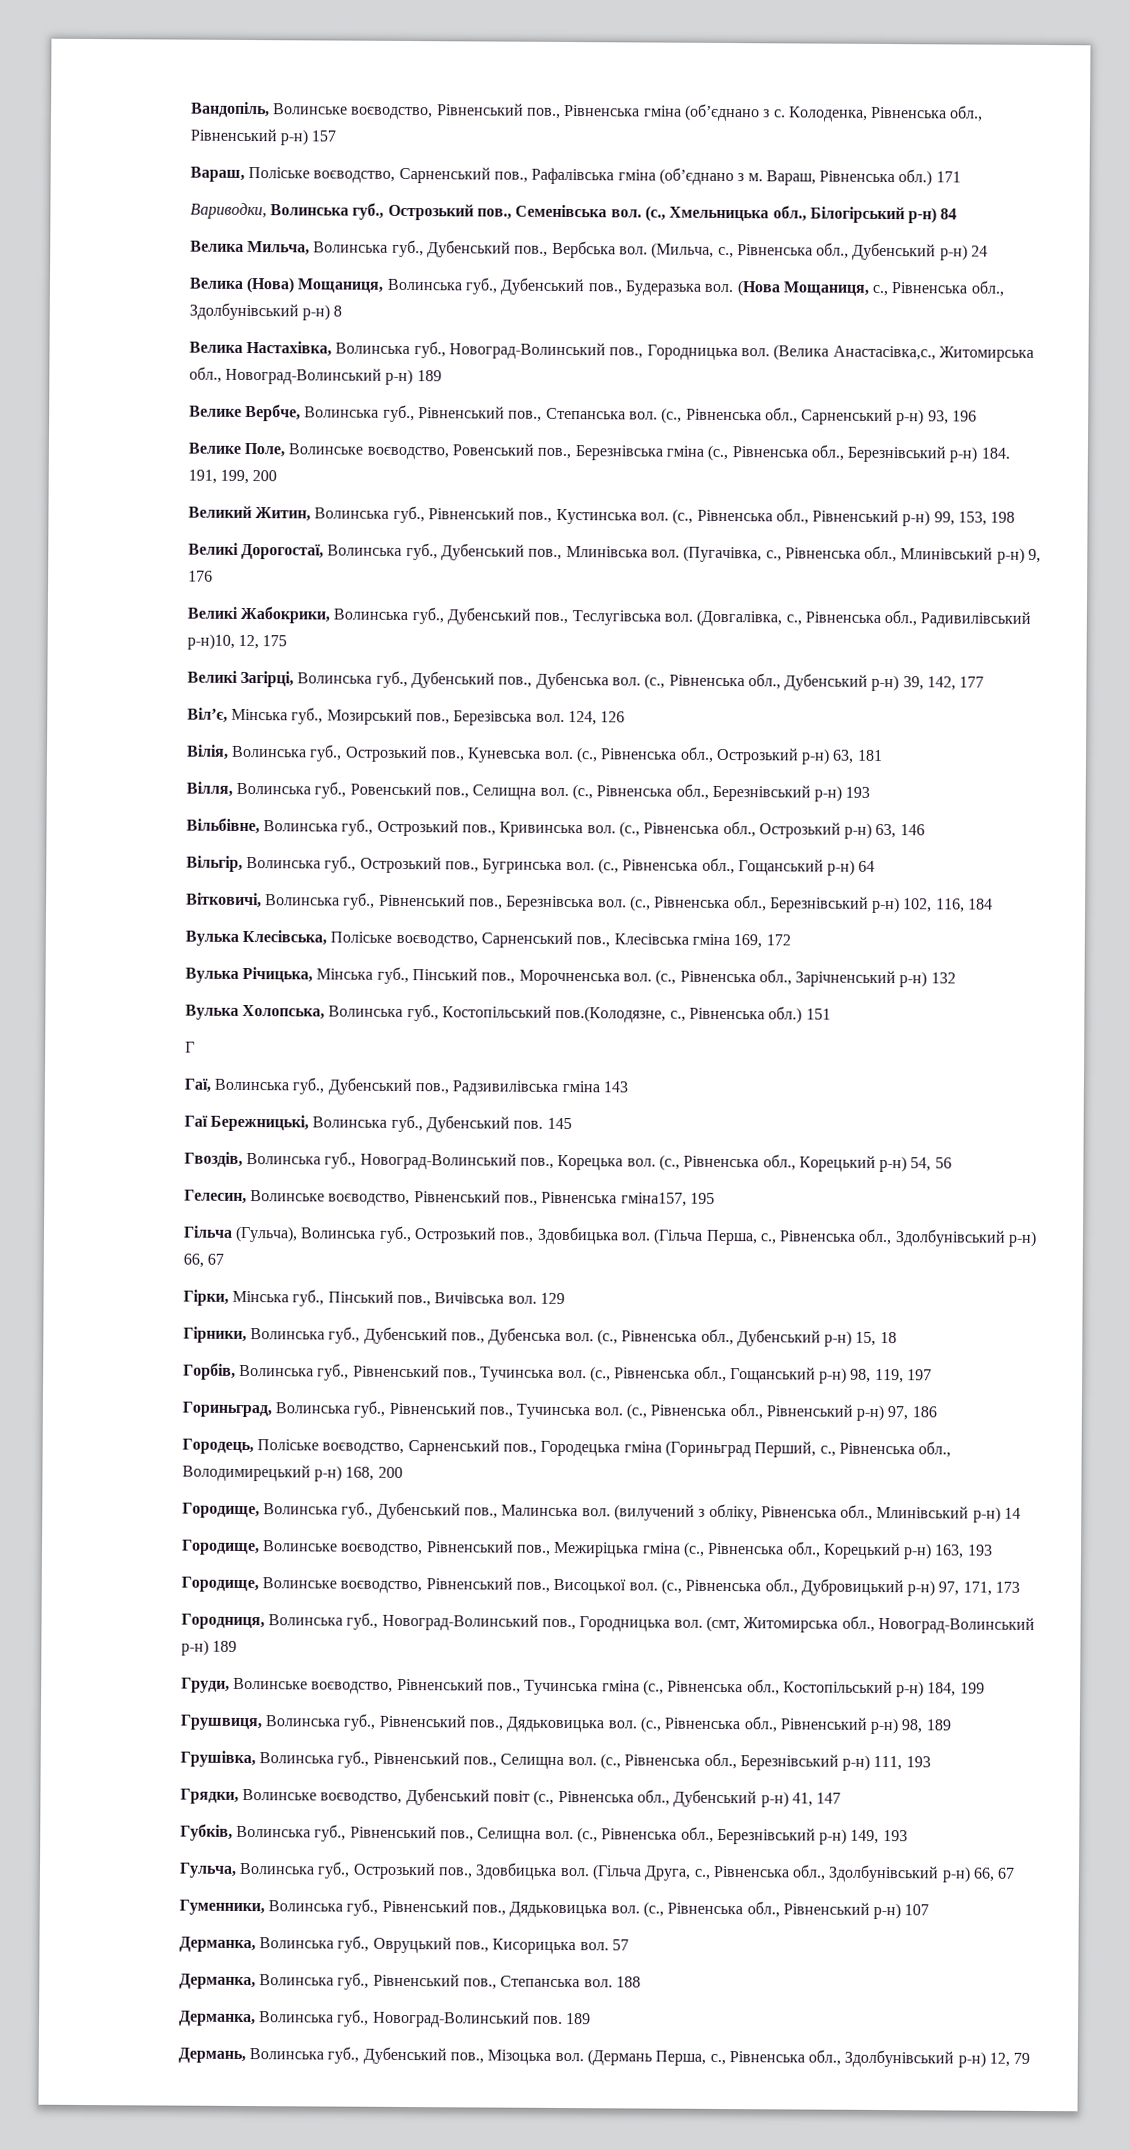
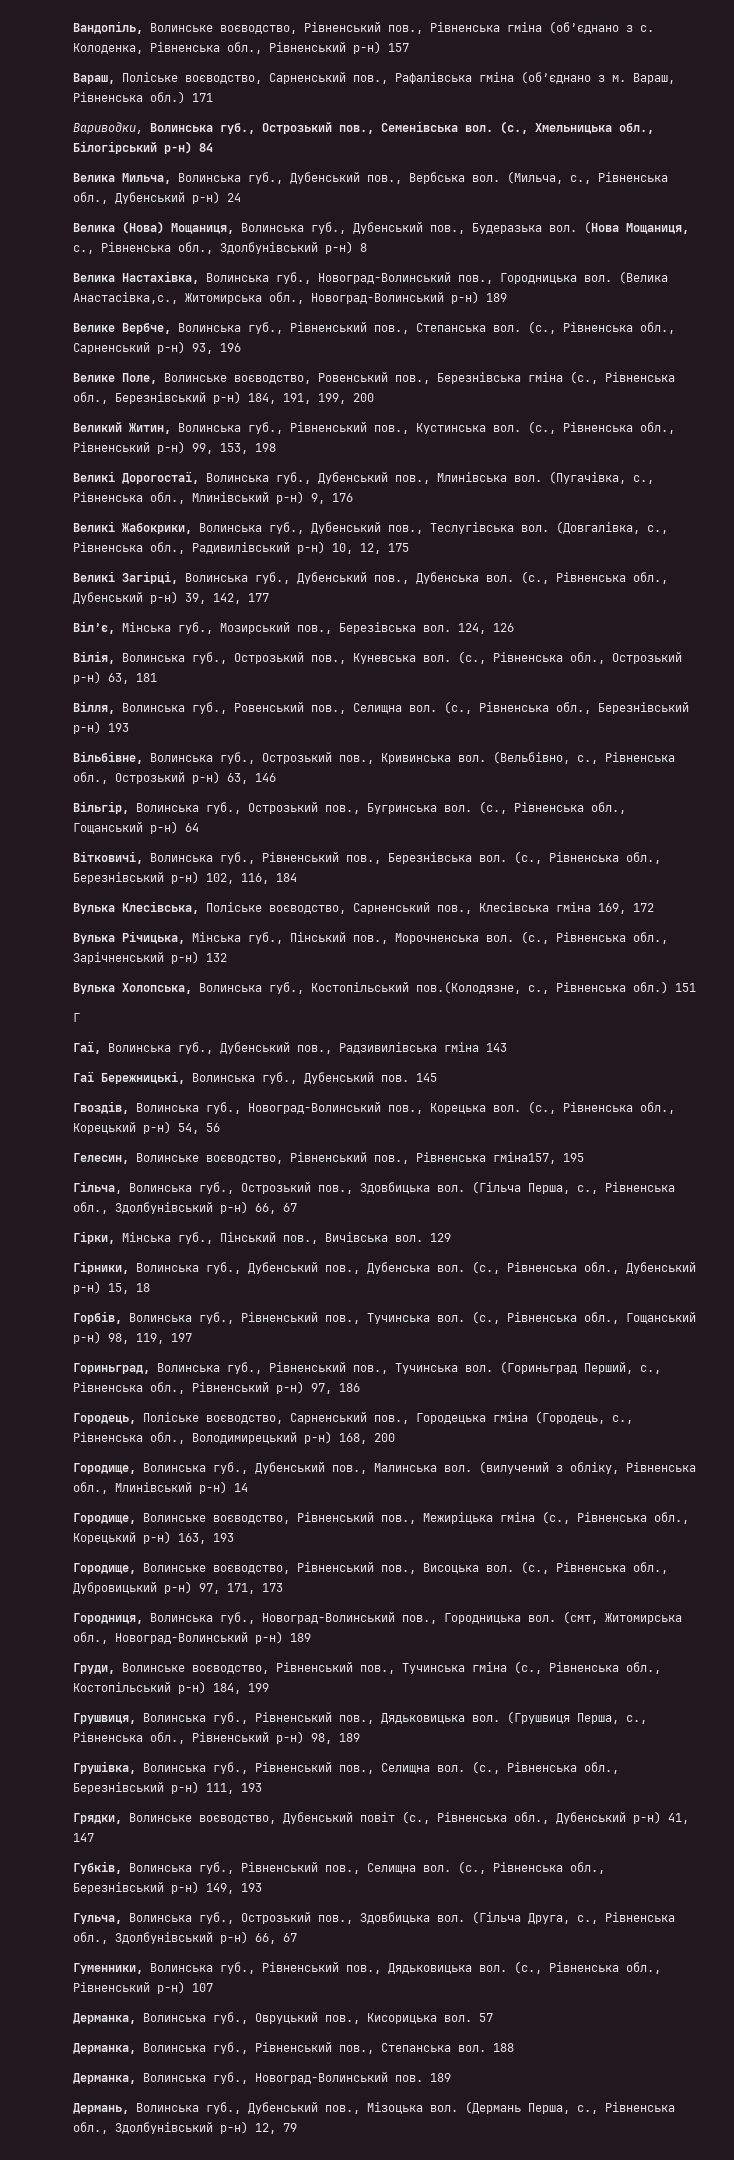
- Велике Поле, Волинське воєводство, Ровенський пов., Березнівська гміна (с., Рівненська обл., Березнівський р-н) 184. 191, 199, 200
+ Велике Поле, Волинське воєводство, Ровенський пов., Березнівська гміна (с., Рівненська обл., Березнівський р-н) 184, 191, 199, 200
- (Довгалівка, с., Рівненська обл., Радивилівський р-н)10, 12, 175
+ (Довгалівка, с., Рівненська обл., Радивилівський р-н) 10, 12, 175
- (с., Рівненська обл., Острозький р-н) 63, 146
+ (Вельбівно, с., Рівненська обл., Острозький р-н) 63, 146
- Гільча (Гульча), Волинська губ., Острозький пов., Здовбицька вол.
+ Гільча, Волинська губ., Острозький пов., Здовбицька вол.
- (с., Рівненська обл., Рівненський р-н) 97, 186
+ (Гориньград Перший, с., Рівненська обл., Рівненський р-н) 97, 186
- Городець, Поліське воєводство, Сарненський пов., Городецька гміна (Гориньград Перший, с., Рівненська обл., Володимирецький р-н) 168, 200
+ Городець, Поліське воєводство, Сарненський пов., Городецька гміна (Городець, с., Рівненська обл., Володимирецький р-н) 168, 200
- Городище, Волинське воєводство, Рівненський пов., Висоцької вол.
+ Городище, Волинське воєводство, Рівненський пов., Висоцька вол.
- (с., Рівненська обл., Рівненський р-н) 98, 189
+ (Грушвиця Перша, с., Рівненська обл., Рівненський р-н) 98, 189

